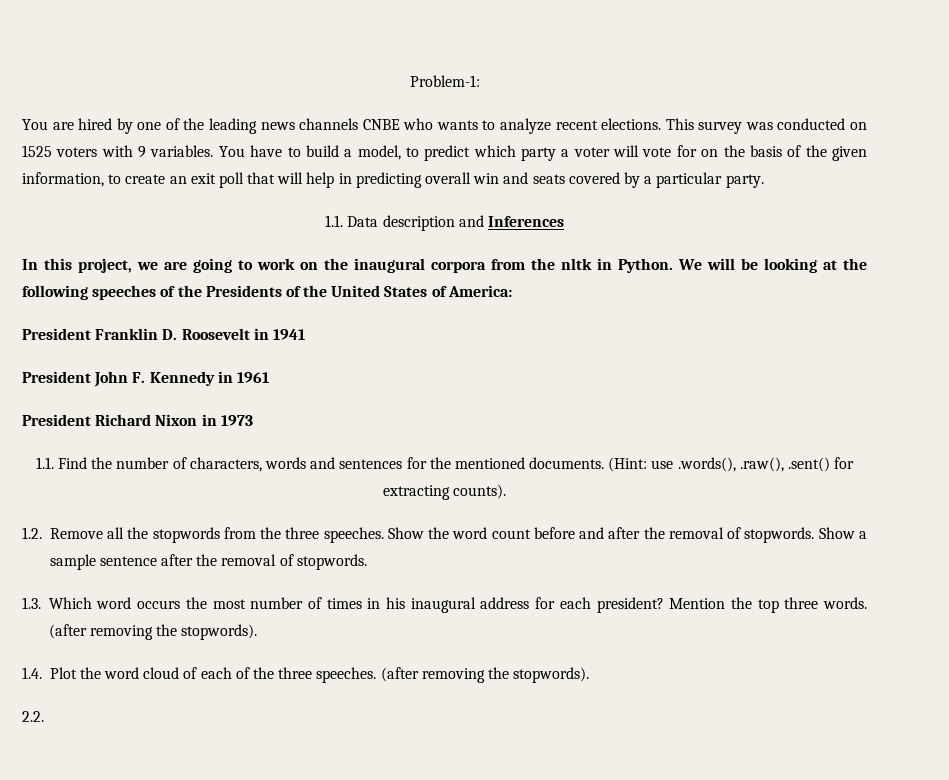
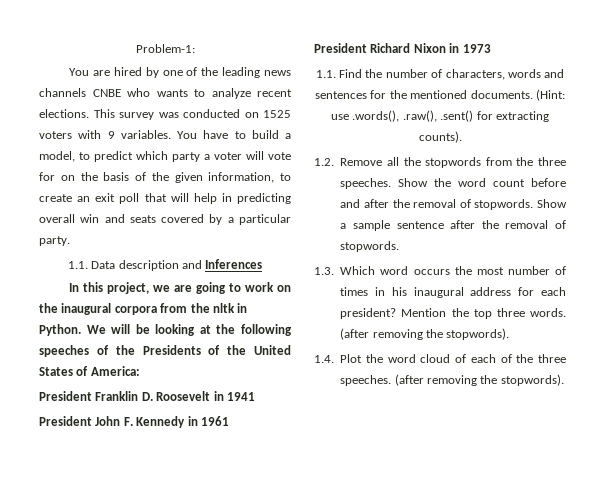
- 2.2.

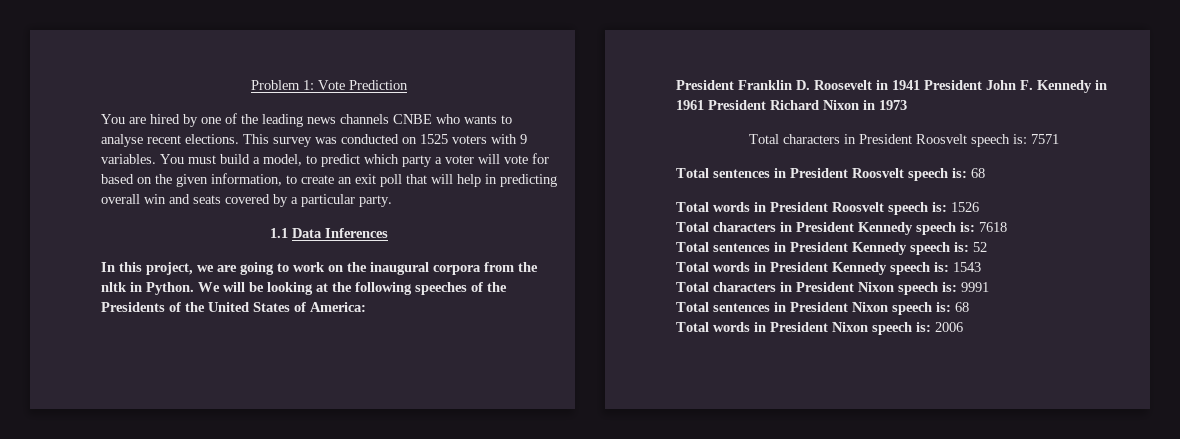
- Problem-1:
+ Problem 1: Vote Prediction
- You are hired by one of the leading news channels CNBE who wants to analyze recent elections.
+ You are hired by one of the leading news channels CNBE who wants to analyse recent elections.
- You have to build a model, to predict which party a voter will vote for on the basis of the given information, to create an exit poll that will help in predicting overall win and seats covered by a particular party.
+ You must build a model, to predict which party a voter will vote for based on the given information, to create an exit poll that will help in predicting overall win and seats covered by a particular party.
- 1.1. Data description and Inferences
+ 1.1 Data Inferences
- President Franklin D. Roosevelt in 1941
- President John F. Kennedy in 1961
- President Richard Nixon in 1973
+ President Franklin D. Roosevelt in 1941 President John F. Kennedy in 1961 President Richard Nixon in 1973
- 1.1. Find the number of characters, words and sentences for the mentioned documents. (Hint: use .words(), .raw(), .sent() for extracting counts).
- 1.2. Remove all the stopwords from the three speeches. Show the word count before and after the removal of stopwords. Show a sample sentence after the removal of stopwords.
- 1.3. Which word occurs the most number of times in his inaugural address for each president? Mention the top three words. (after removing the stopwords).
- 1.4. Plot the word cloud of each of the three speeches. (after removing the stopwords).
+ Total characters in President Roosvelt speech is: 7571
+ Total sentences in President Roosvelt speech is: 68
+ Total words in President Roosvelt speech is: 1526
+ Total characters in President Kennedy speech is: 7618
+ Total sentences in President Kennedy speech is: 52
+ Total words in President Kennedy speech is: 1543
+ Total characters in President Nixon speech is: 9991
+ Total sentences in President Nixon speech is: 68
+ Total words in President Nixon speech is: 2006

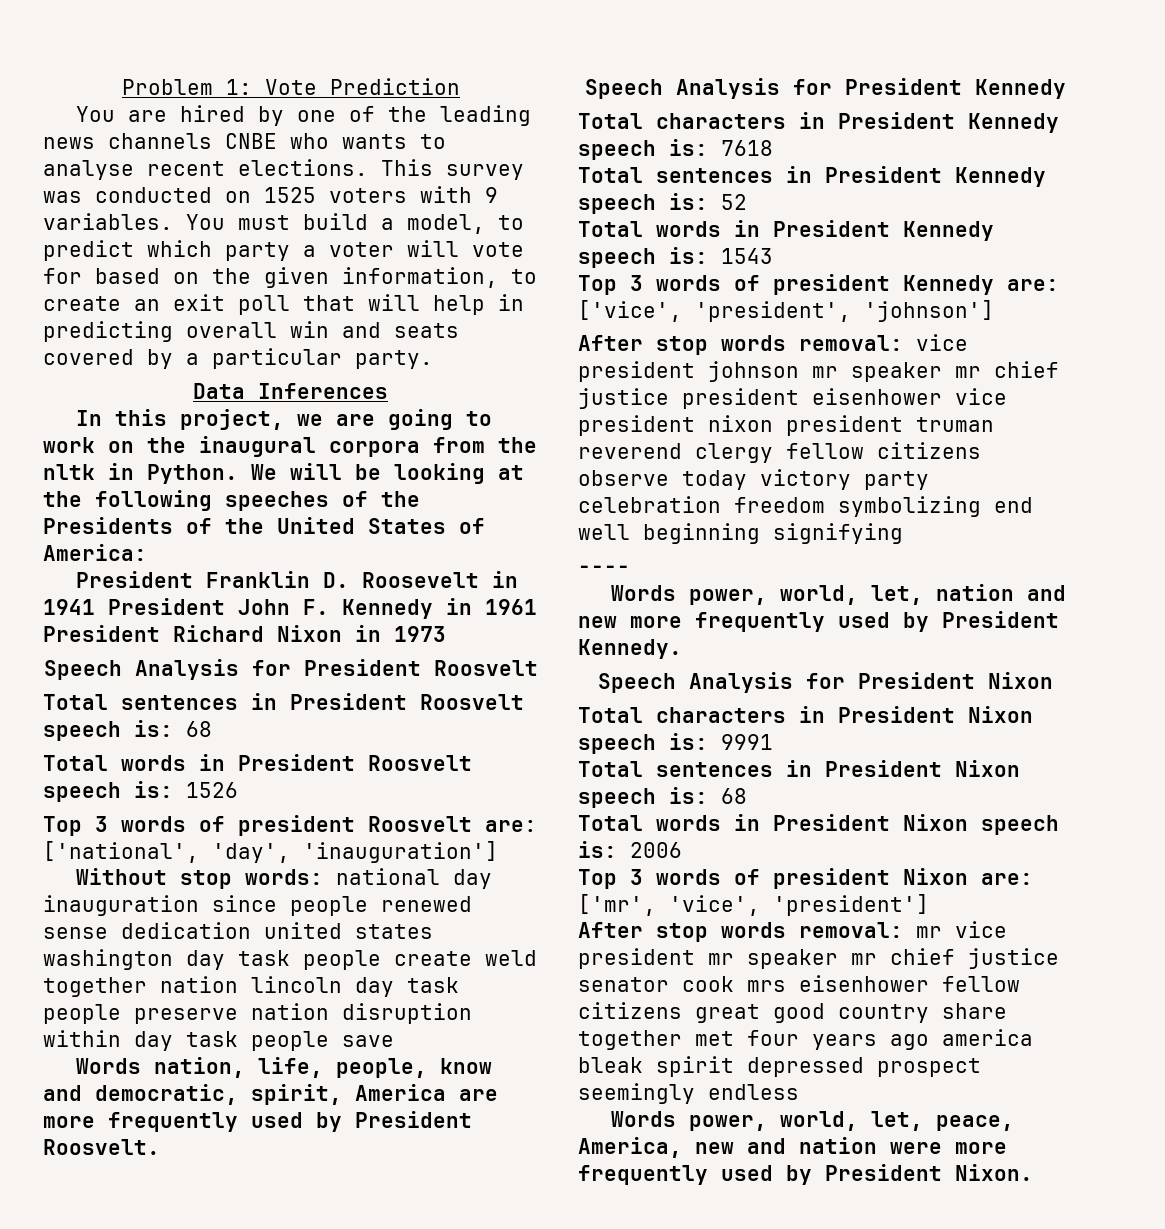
- 1.1 Data Inferences
+ Data Inferences
- Total characters in President Roosvelt speech is: 7571
+ Speech Analysis for President Roosvelt
+ Top 3 words of president Roosvelt are: ['national', 'day', 'inauguration']
+ Without stop words: national day inauguration since people renewed sense dedication united states washington day task people create weld together nation lincoln day task people preserve nation disruption within day task people save
+ Words nation, life, people, know and democratic, spirit, America are more frequently used by President Roosvelt.
+ Speech Analysis for President Kennedy
+ Top 3 words of president Kennedy are: ['vice', 'president', 'johnson']
+ After stop words removal: vice president johnson mr speaker mr chief justice president eisenhower vice president nixon president truman reverend clergy fellow citizens observe today victory party celebration freedom symbolizing end well beginning signifying
+ ----
+ Words power, world, let, nation and new more frequently used by President Kennedy.
+ Speech Analysis for President Nixon
+ Top 3 words of president Nixon are: ['mr', 'vice', 'president']
+ After stop words removal: mr vice president mr speaker mr chief justice senator cook mrs eisenhower fellow citizens great good country share together met four years ago america bleak spirit depressed prospect seemingly endless
+ Words power, world, let, peace, America, new and nation were more frequently used by President Nixon.

